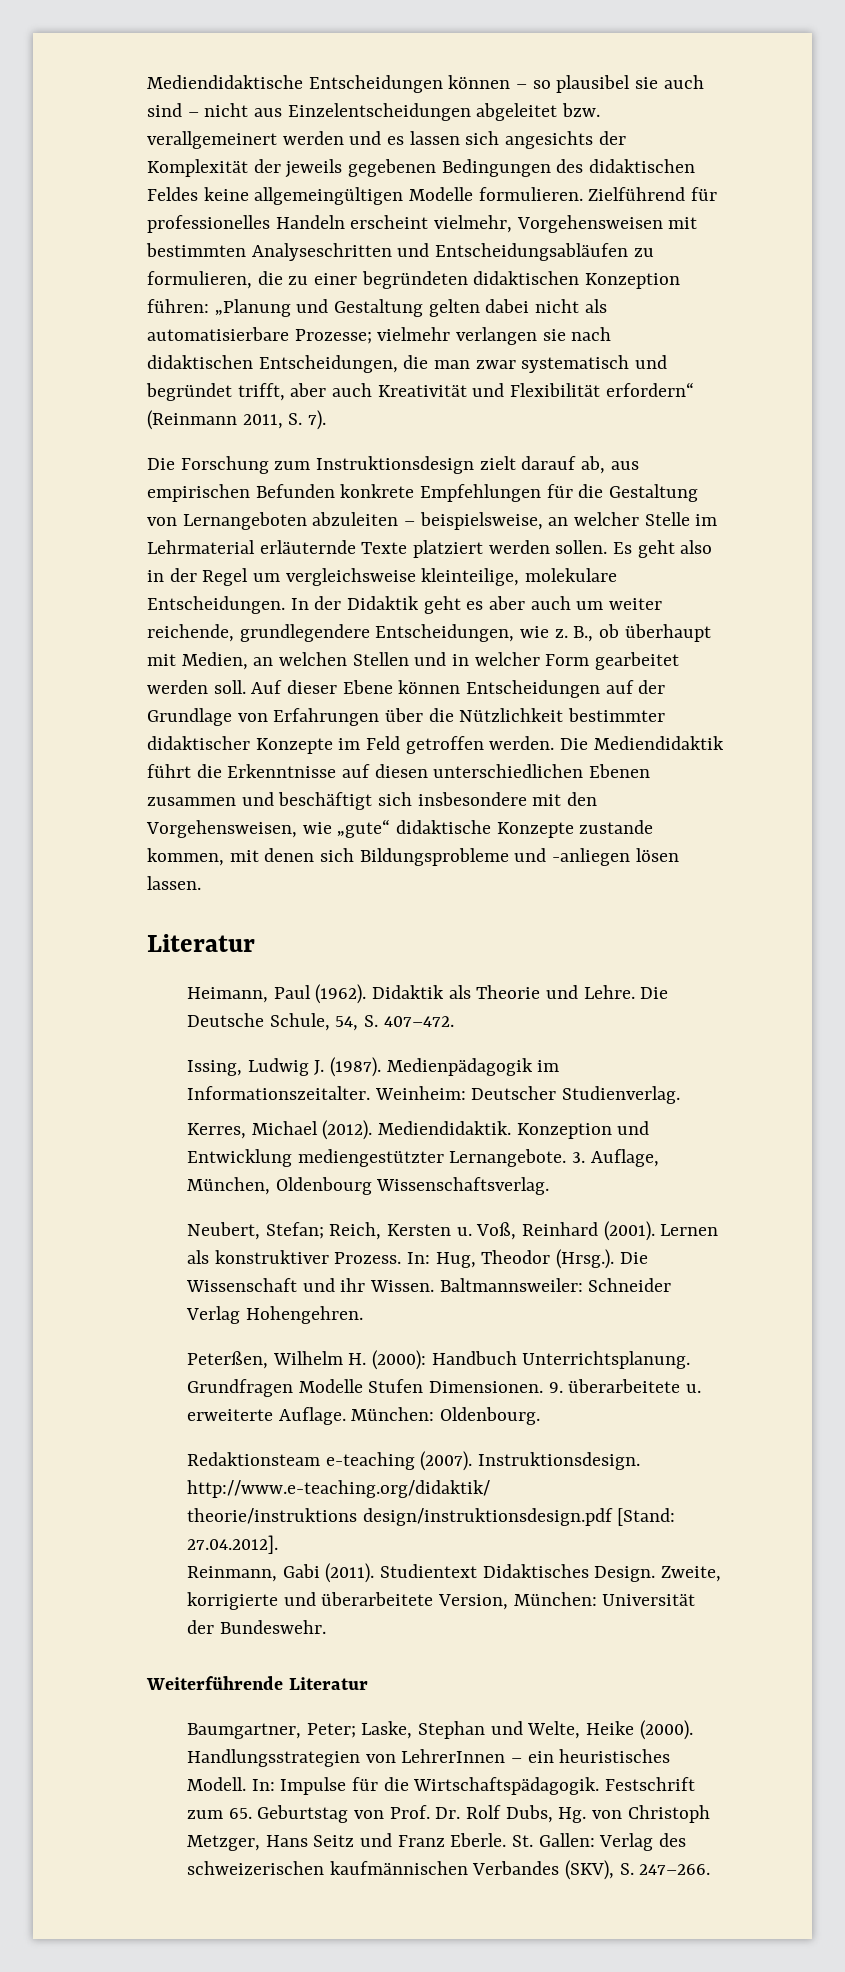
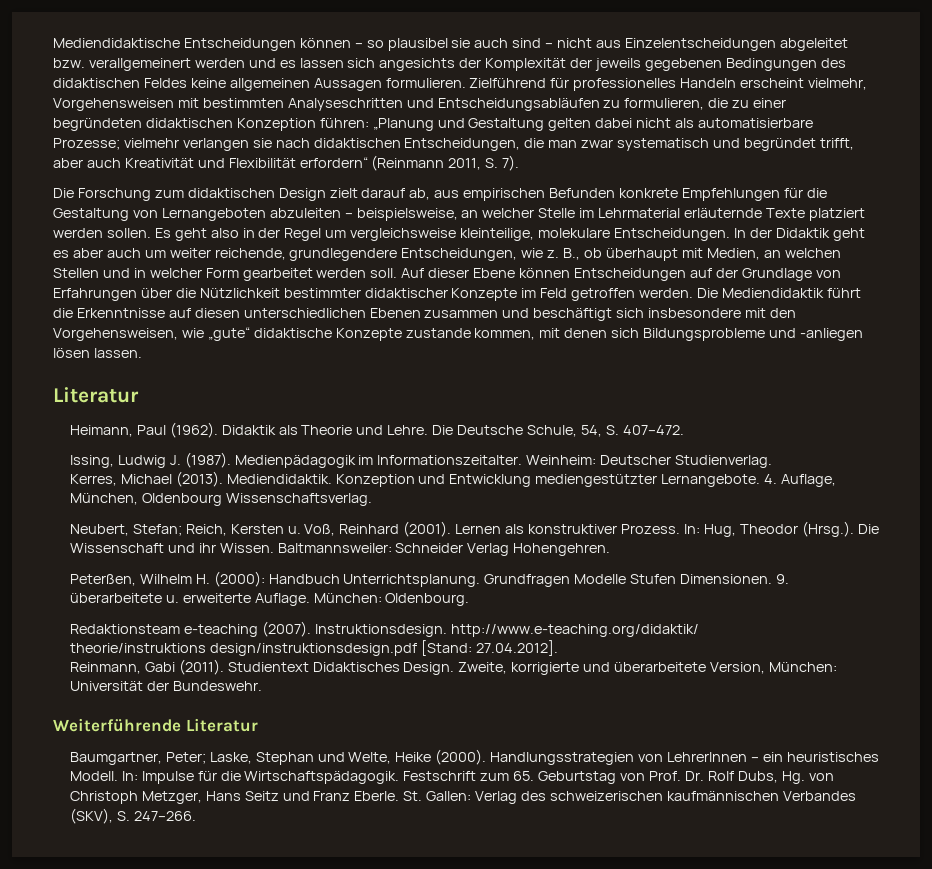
- Mediendidaktische Entscheidungen können – so plausibel sie auch sind – nicht aus Einzelentscheidungen abgeleitet bzw. verallgemeinert werden und es lassen sich angesichts der Komplexität der jeweils gegebenen Bedingungen des didaktischen Feldes keine allgemeingültigen Modelle formulieren.
+ Mediendidaktische Entscheidungen können – so plausibel sie auch sind – nicht aus Einzelentscheidungen abgeleitet bzw. verallgemeinert werden und es lassen sich angesichts der Komplexität der jeweils gegebenen Bedingungen des didaktischen Feldes keine allgemeinen Aussagen formulieren.
- Die Forschung zum Instruktionsdesign zielt darauf ab, aus empirischen Befunden konkrete Empfehlungen für die Gestaltung von Lernangeboten abzuleiten – beispielsweise, an welcher Stelle im Lehrmaterial erläuternde Texte platziert werden sollen.
+ Die Forschung zum didaktischen Design zielt darauf ab, aus empirischen Befunden konkrete Empfehlungen für die Gestaltung von Lernangeboten abzuleiten – beispielsweise, an welcher Stelle im Lehrmaterial erläuternde Texte platziert werden sollen.
- Kerres, Michael (2012).
+ Kerres, Michael (2013).
- 3. Auflage, München, Oldenbourg Wissenschaftsverlag.
+ 4. Auflage, München, Oldenbourg Wissenschaftsverlag.

